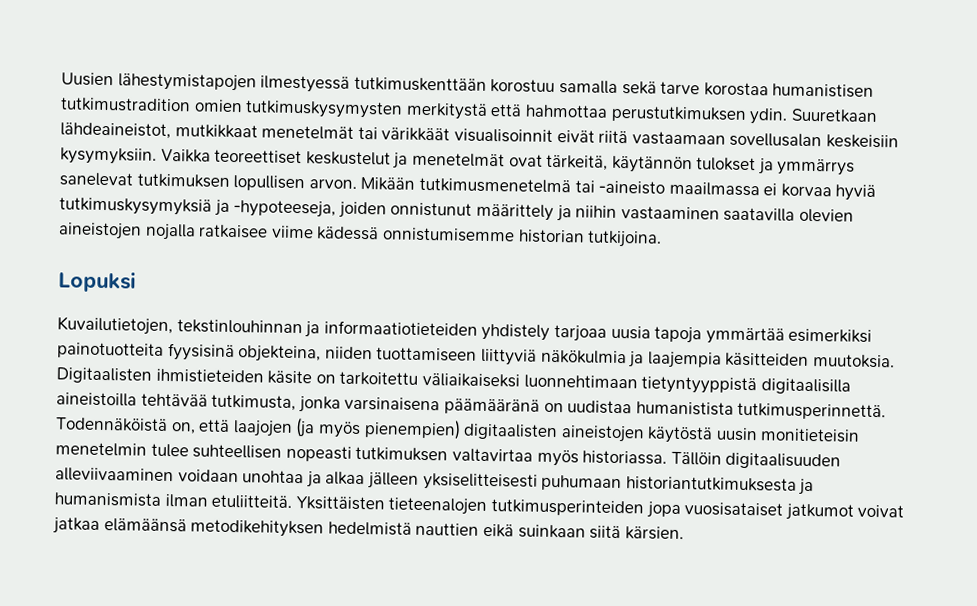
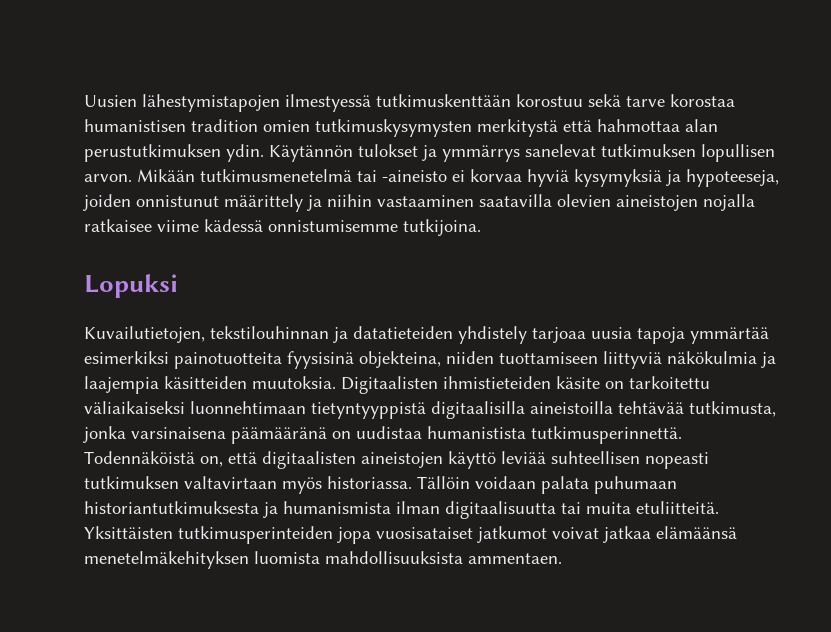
- Uusien lähestymistapojen ilmestyessä tutkimuskenttään korostuu samalla sekä tarve korostaa humanistisen tutkimustradition omien tutkimuskysymysten merkitystä että hahmottaa perustutkimuksen ydin.
+ Uusien lähestymistapojen ilmestyessä tutkimuskenttään korostuu sekä tarve korostaa humanistisen tradition omien tutkimuskysymysten merkitystä että hahmottaa alan perustutkimuksen ydin.
- Suuretkaan lähdeaineistot, mutkikkaat menetelmät tai värikkäät visualisoinnit eivät riitä vastaamaan sovellusalan keskeisiin kysymyksiin. Vaikka teoreettiset keskustelut ja menetelmät ovat tärkeitä, käytännön tulokset ja ymmärrys sanelevat tutkimuksen lopullisen arvon.
+ Käytännön tulokset ja ymmärrys sanelevat tutkimuksen lopullisen arvon.
- Mikään tutkimusmenetelmä tai -aineisto maailmassa ei korvaa hyviä tutkimuskysymyksiä ja -hypoteeseja, joiden onnistunut määrittely ja niihin vastaaminen saatavilla olevien aineistojen nojalla ratkaisee viime kädessä onnistumisemme historian tutkijoina.
+ Mikään tutkimusmenetelmä tai -aineisto ei korvaa hyviä kysymyksiä ja hypoteeseja, joiden onnistunut määrittely ja niihin vastaaminen saatavilla olevien aineistojen nojalla ratkaisee viime kädessä onnistumisemme tutkijoina.
- Kuvailutietojen, tekstinlouhinnan ja informaatiotieteiden yhdistely tarjoaa uusia tapoja ymmärtää esimerkiksi painotuotteita fyysisinä objekteina, niiden tuottamiseen liittyviä näkökulmia ja laajempia käsitteiden muutoksia.
+ Kuvailutietojen, tekstilouhinnan ja datatieteiden yhdistely tarjoaa uusia tapoja ymmärtää esimerkiksi painotuotteita fyysisinä objekteina, niiden tuottamiseen liittyviä näkökulmia ja laajempia käsitteiden muutoksia.
- Todennäköistä on, että laajojen (ja myös pienempien) digitaalisten aineistojen käytöstä uusin monitieteisin menetelmin tulee suhteellisen nopeasti tutkimuksen valtavirtaa myös historiassa.
+ Todennäköistä on, että digitaalisten aineistojen käyttö leviää suhteellisen nopeasti tutkimuksen valtavirtaan myös historiassa.
- Tällöin digitaalisuuden alleviivaaminen voidaan unohtaa ja alkaa jälleen yksiselitteisesti puhumaan historiantutkimuksesta ja humanismista ilman etuliitteitä.
+ Tällöin voidaan palata puhumaan historiantutkimuksesta ja humanismista ilman digitaalisuutta tai muita etuliitteitä.
- Yksittäisten tieteenalojen tutkimusperinteiden jopa vuosisataiset jatkumot voivat jatkaa elämäänsä metodikehityksen hedelmistä nauttien eikä suinkaan siitä kärsien.
+ Yksittäisten tutkimusperinteiden jopa vuosisataiset jatkumot voivat jatkaa elämäänsä menetelmäkehityksen luomista mahdollisuuksista ammentaen.

